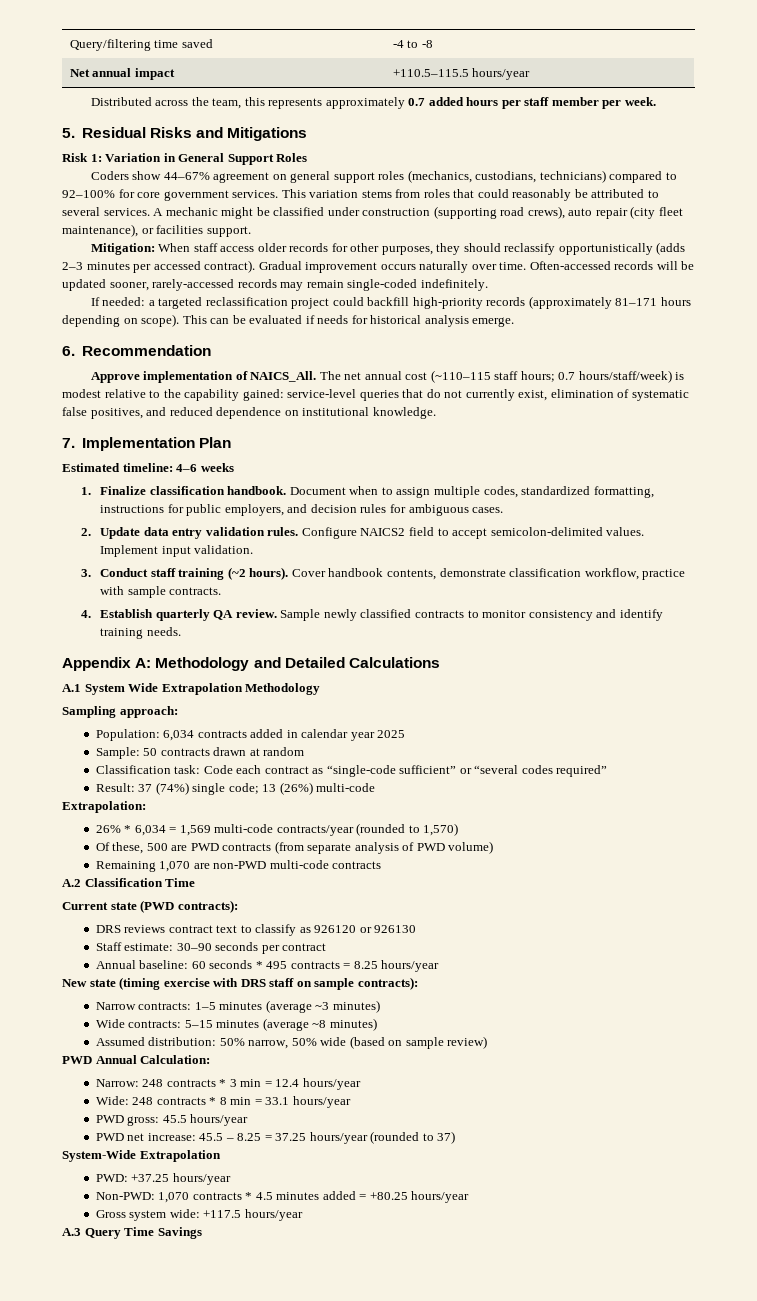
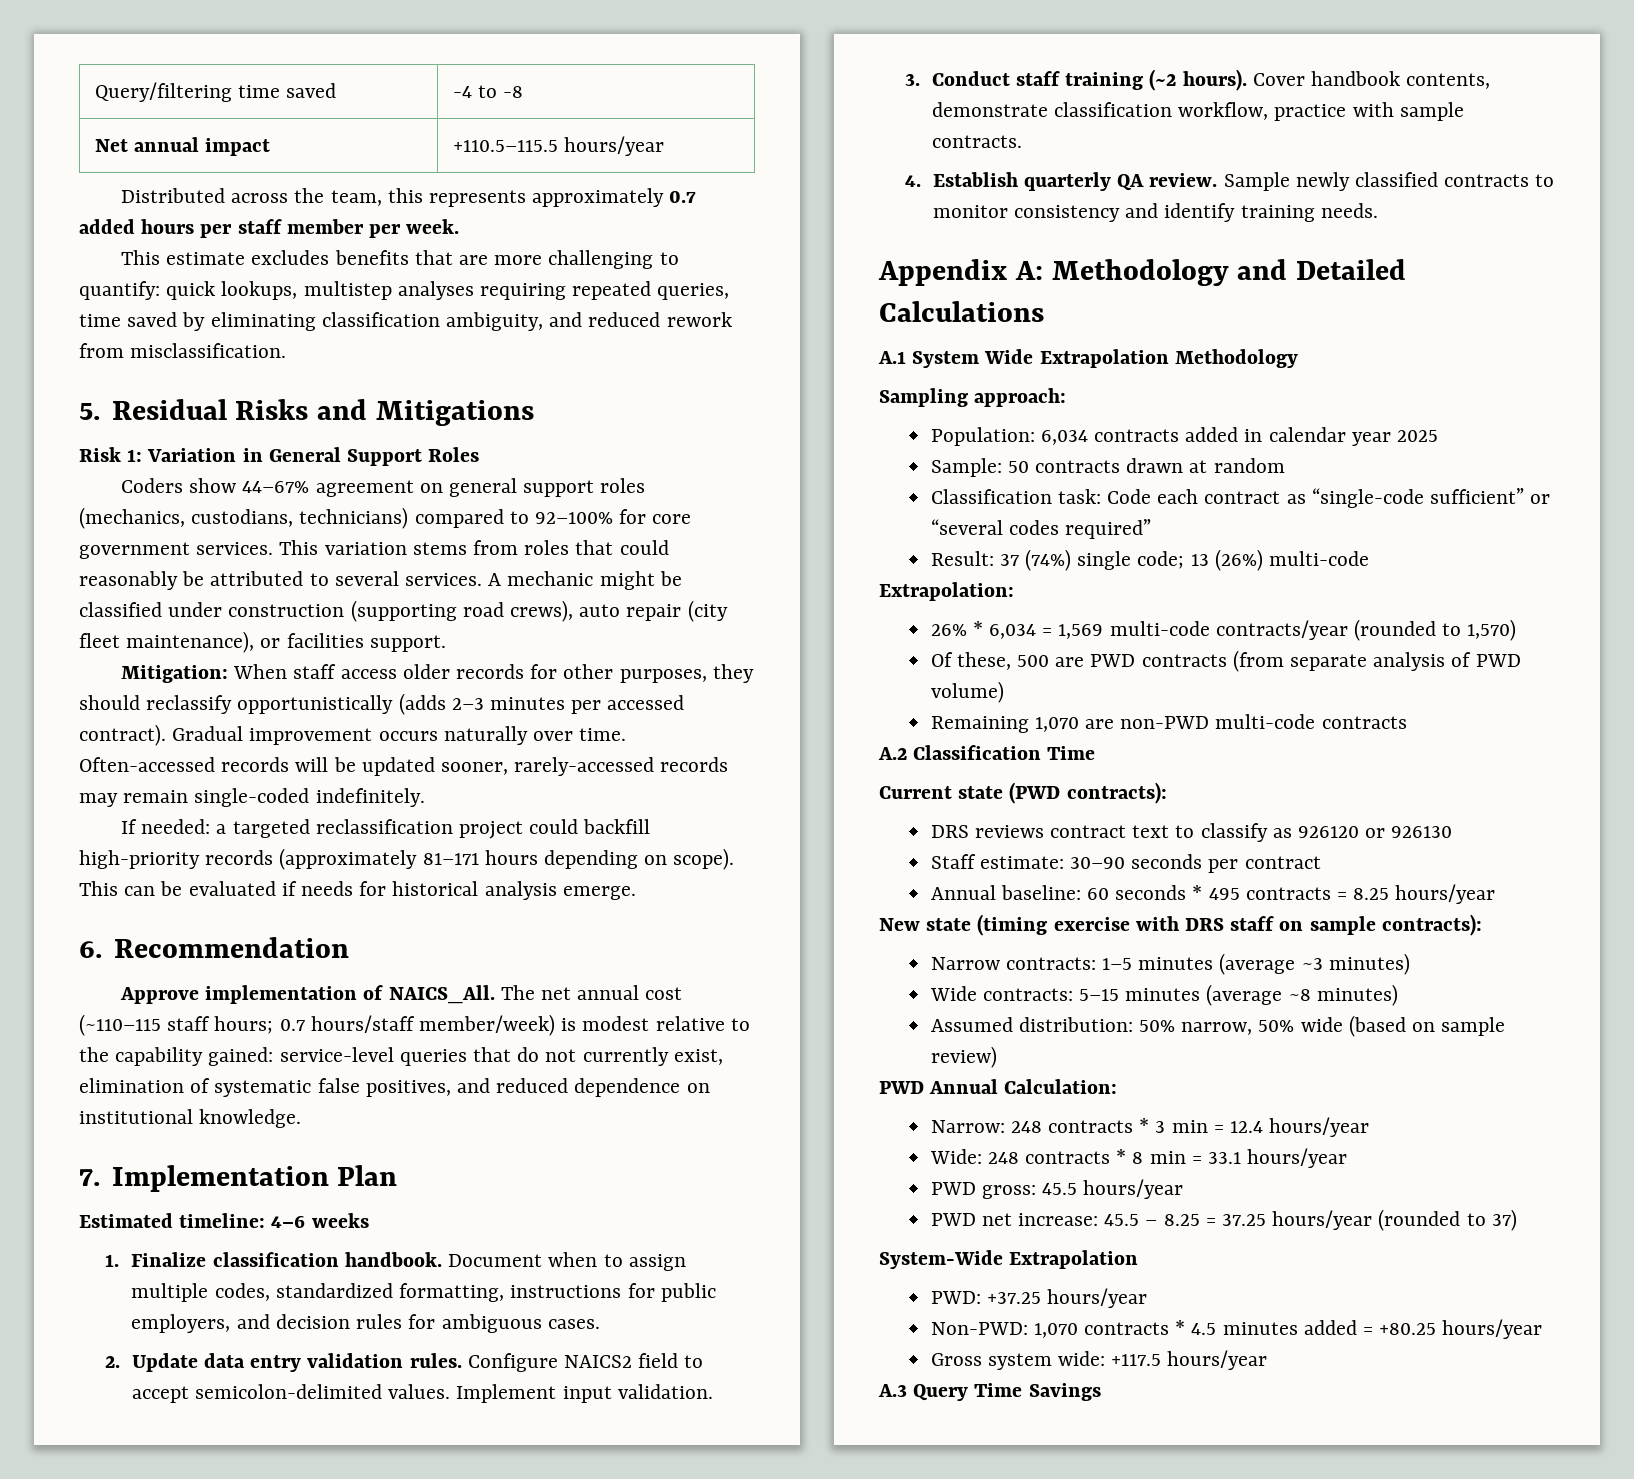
+ This estimate excludes benefits that are more challenging to quantify: quick lookups, multistep analyses requiring repeated queries, time saved by eliminating classification ambiguity, and reduced rework from misclassification.
- The net annual cost (~110–115 staff hours; 0.7 hours/staff/week) is modest relative to the capability gained: service-level queries that do not currently exist, elimination of systematic false positives, and reduced dependence on institutional knowledge.
+ The net annual cost (~110–115 staff hours; 0.7 hours/staff member/week) is modest relative to the capability gained: service-level queries that do not currently exist, elimination of systematic false positives, and reduced dependence on institutional knowledge.

